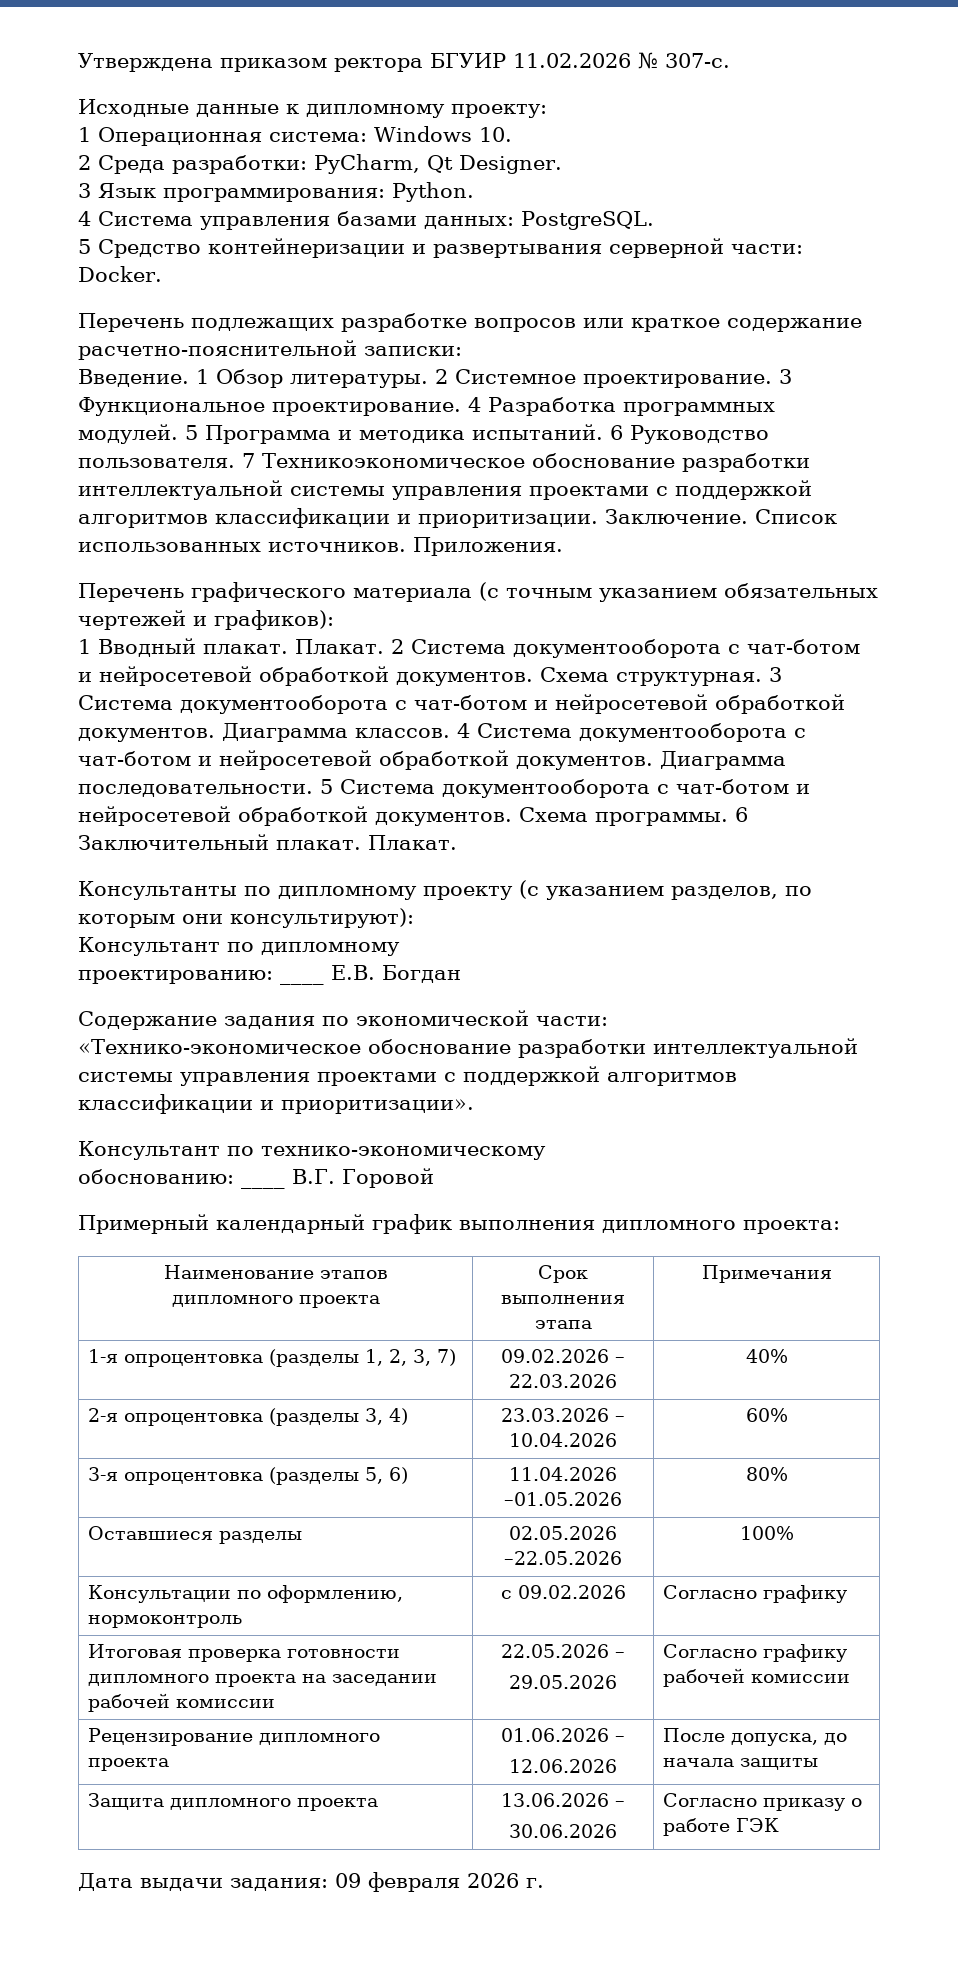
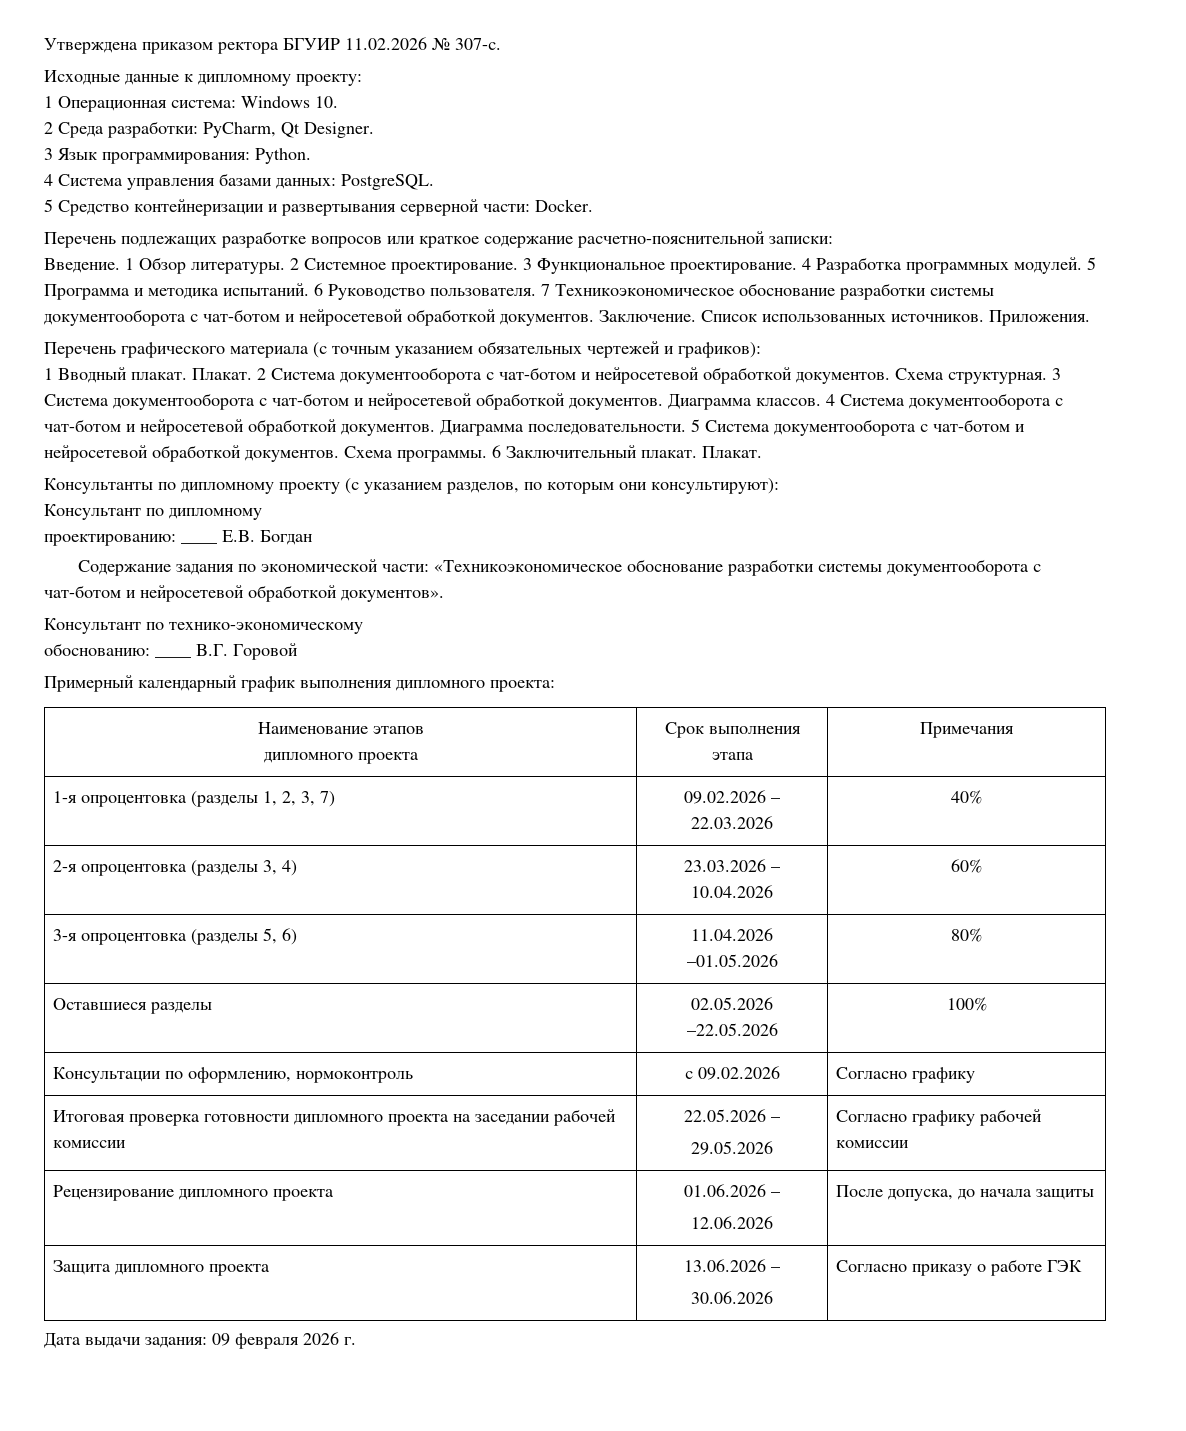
- 7 Техникоэкономическое обоснование разработки интеллектуальной системы управления проектами с поддержкой алгоритмов классификации и приоритизации.
+ 7 Техникоэкономическое обоснование разработки системы документооборота с чат-ботом и нейросетевой обработкой документов.
- Содержание задания по экономической части: «Технико-экономическое обоснование разработки интеллектуальной системы управления проектами с поддержкой алгоритмов классификации и приоритизации».
+ Содержание задания по экономической части: «Техникоэкономическое обоснование разработки системы документооборота с чат-ботом и нейросетевой обработкой документов».

